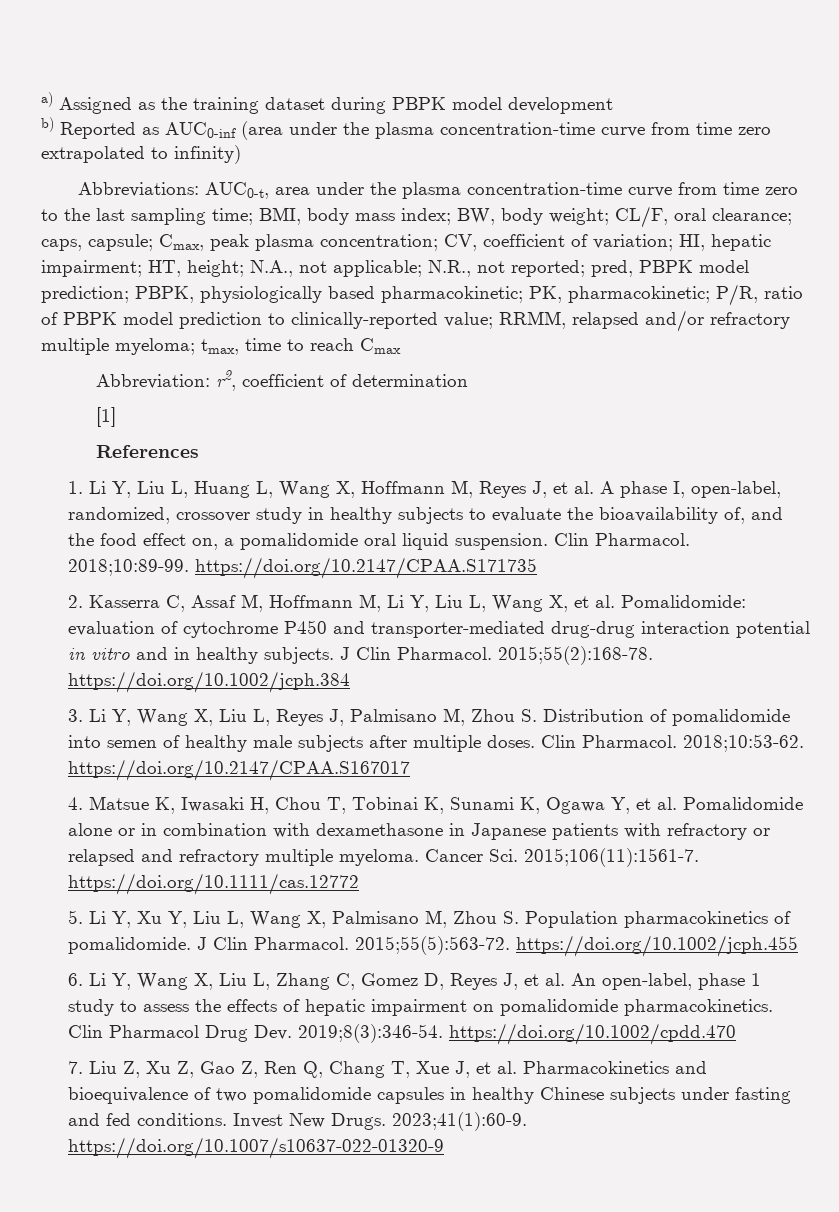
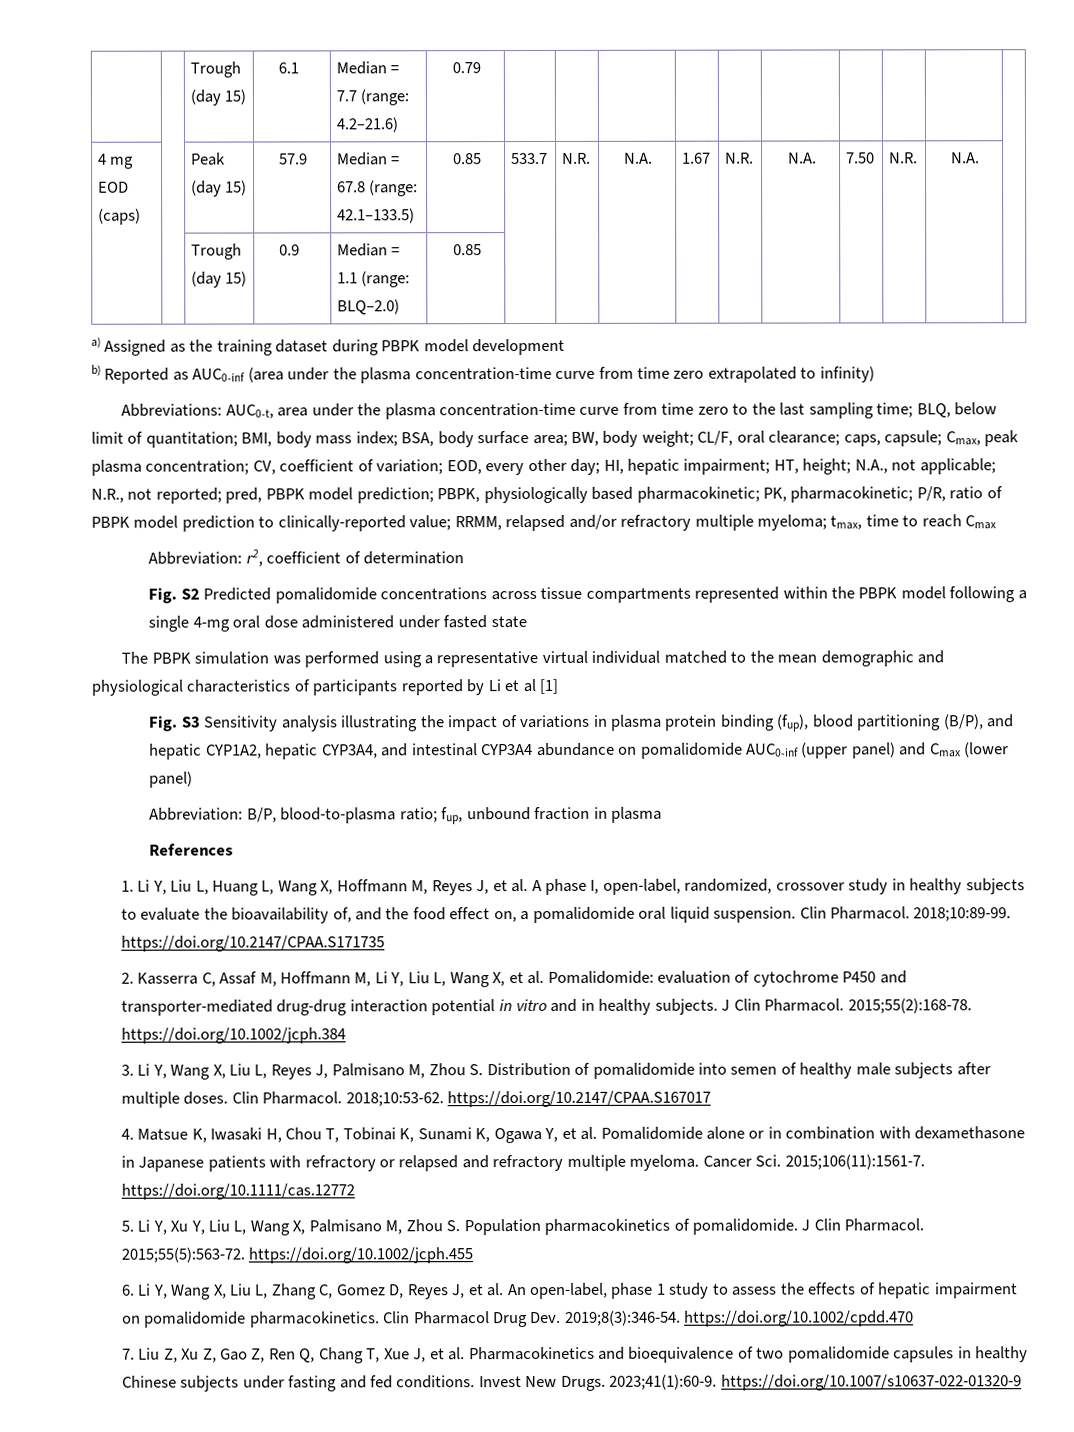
+ | | Trough (day 15) | 6.1 | Median = 7.7 (range: 4.2–21.6) | 0.79 | | | | | | | | | |
+ 4 mg EOD (caps) | | Peak (day 15) | 57.9 | Median = 67.8 (range: 42.1–133.5) | 0.85 | 533.7 | N.R. | N.A. | 1.67 | N.R. | N.A. | 7.50 | N.R. | N.A. |
+ | | Trough (day 15) | 0.9 | Median = 1.1 (range: BLQ–2.0) | 0.85 | | | | | | | | | |
- BMI, body mass index;
+ BLQ, below limit of quantitation; BMI, body mass index; BSA, body surface area;
+ EOD, every other day;
- [1]
+ Fig. S2 Predicted pomalidomide concentrations across tissue compartments represented within the PBPK model following a single 4-mg oral dose administered under fasted state
+ The PBPK simulation was performed using a representative virtual individual matched to the mean demographic and physiological characteristics of participants reported by Li et al [1]
+ Fig. S3 Sensitivity analysis illustrating the impact of variations in plasma protein binding (fup), blood partitioning (B/P), and hepatic CYP1A2, hepatic CYP3A4, and intestinal CYP3A4 abundance on pomalidomide AUC0-inf (upper panel) and Cmax (lower panel)
+ Abbreviation: B/P, blood-to-plasma ratio; fup, unbound fraction in plasma

